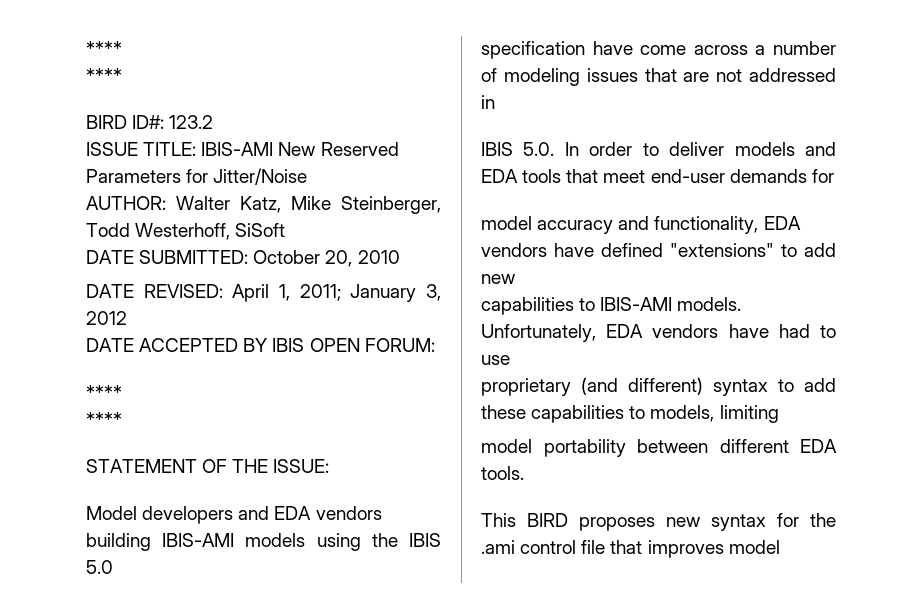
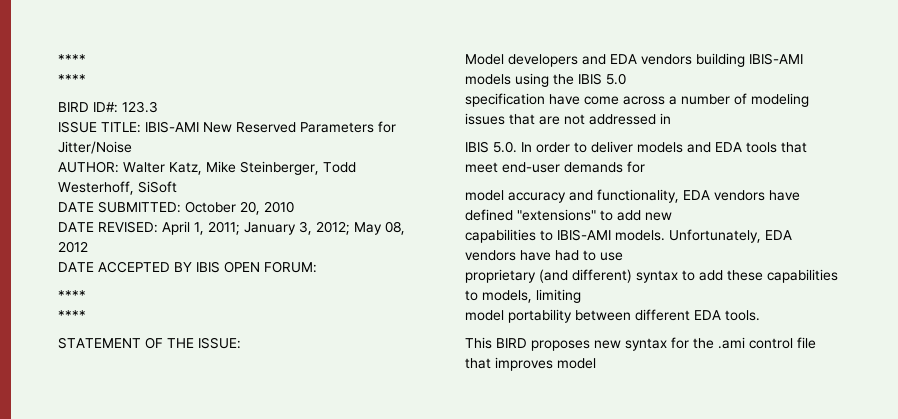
- BIRD ID#: 123.2
+ BIRD ID#: 123.3
- DATE REVISED: April 1, 2011; January 3, 2012
+ DATE REVISED: April 1, 2011; January 3, 2012; May 08, 2012

